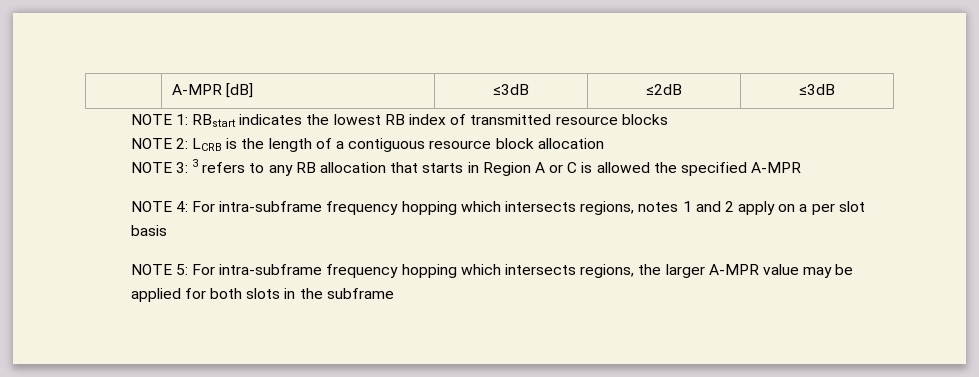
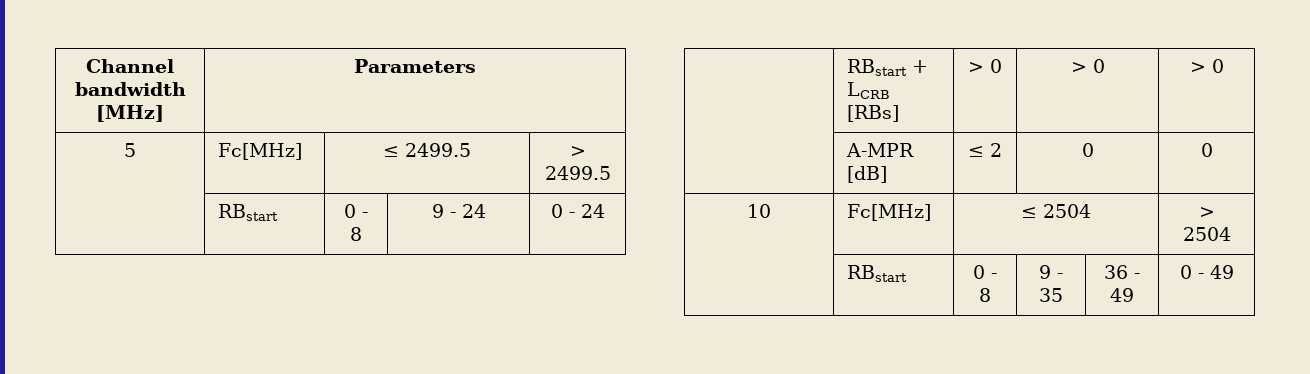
- | A-MPR [dB] | ≤3dB | ≤2dB | ≤3dB
- NOTE 1: RBstart indicates the lowest RB index of transmitted resource blocks
- NOTE 2: LCRB is the length of a contiguous resource block allocation
- NOTE 3: 3 refers to any RB allocation that starts in Region A or C is allowed the specified A-MPR
- NOTE 4: For intra-subframe frequency hopping which intersects regions, notes 1 and 2 apply on a per slot basis
- NOTE 5: For intra-subframe frequency hopping which intersects regions, the larger A-MPR value may be applied for both slots in the subframe
+ Channel bandwidth [MHz] | Parameters
+ 5 | Fc[MHz] | ≤ 2499.5 | > 2499.5
+ | RBstart | 0 - 8 | 9 - 24 | 0 - 24
+ | RBstart + LCRB [RBs] | > 0 | > 0 | > 0
+ | A-MPR [dB] | ≤ 2 | 0 | 0
+ 10 | Fc[MHz] | ≤ 2504 | > 2504
+ | RBstart | 0 - 8 | 9 - 35 | 36 - 49 | 0 - 49

